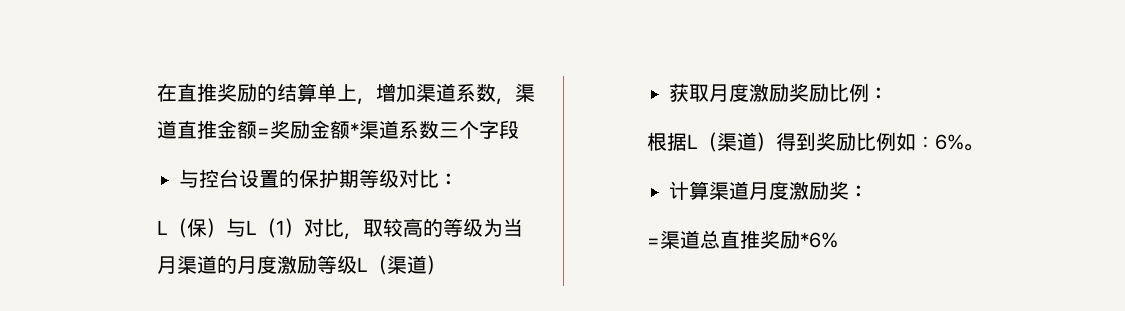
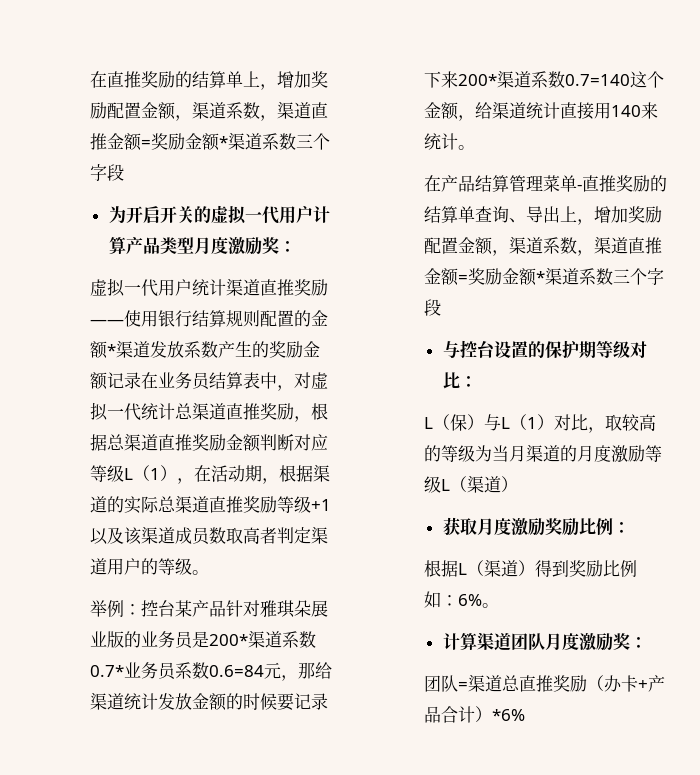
- 在直推奖励的结算单上，增加渠道系数，渠道直推金额=奖励金额*渠道系数三个字段
+ 在直推奖励的结算单上，增加奖励配置金额，渠道系数，渠道直推金额=奖励金额*渠道系数三个字段
+ 为开启开关的虚拟一代用户计算产品类型月度激励奖：
+ 虚拟一代用户统计渠道直推奖励——使用银行结算规则配置的金额*渠道发放系数产生的奖励金额记录在业务员结算表中，对虚拟一代统计总渠道直推奖励，根据总渠道直推奖励金额判断对应等级L（1），在活动期，根据渠道的实际总渠道直推奖励等级+1以及该渠道成员数取高者判定渠道用户的等级。
+ 举例：控台某产品针对雅琪朵展业版的业务员是200*渠道系数0.7*业务员系数0.6=84元，那给渠道统计发放金额的时候要记录下来200*渠道系数0.7=140这个金额，给渠道统计直接用140来统计。
+ 在产品结算管理菜单-直推奖励的结算单查询、导出上，增加奖励配置金额，渠道系数，渠道直推金额=奖励金额*渠道系数三个字段
- 计算渠道月度激励奖：
- =渠道总直推奖励*6%
+ 计算渠道团队月度激励奖：
+ 团队=渠道总直推奖励（办卡+产品合计）*6%

